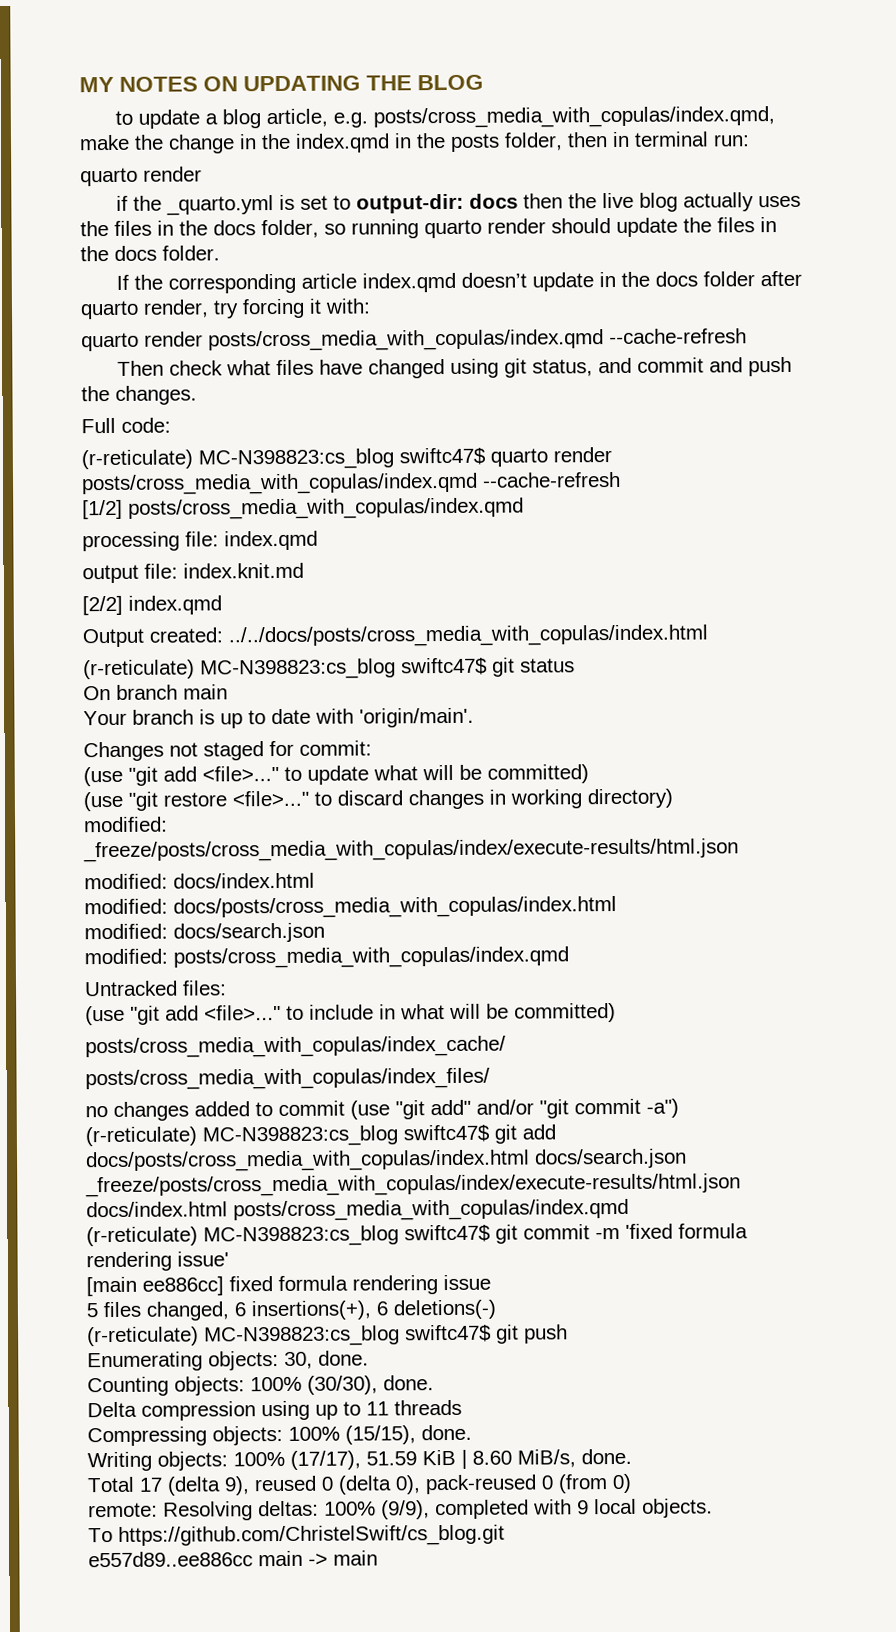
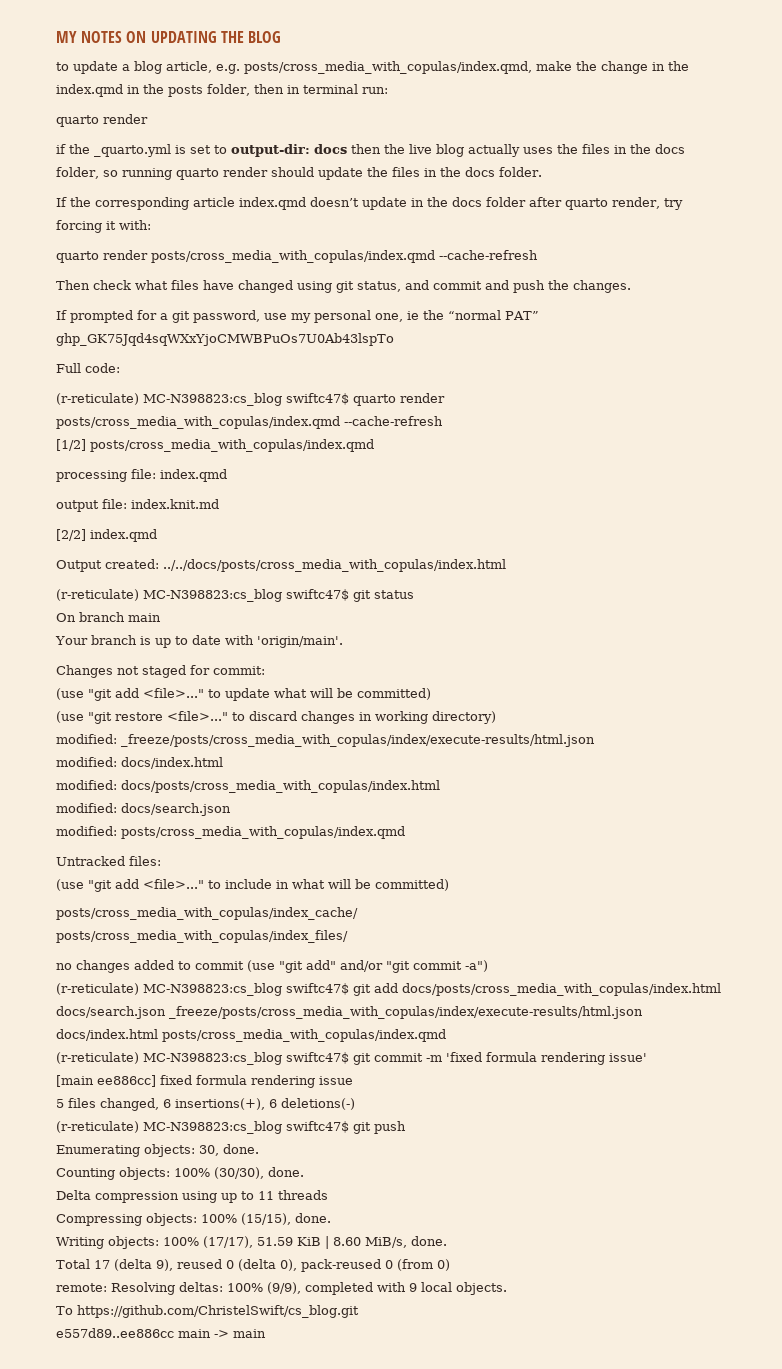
+ If prompted for a git password, use my personal one, ie the “normal PAT” 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

